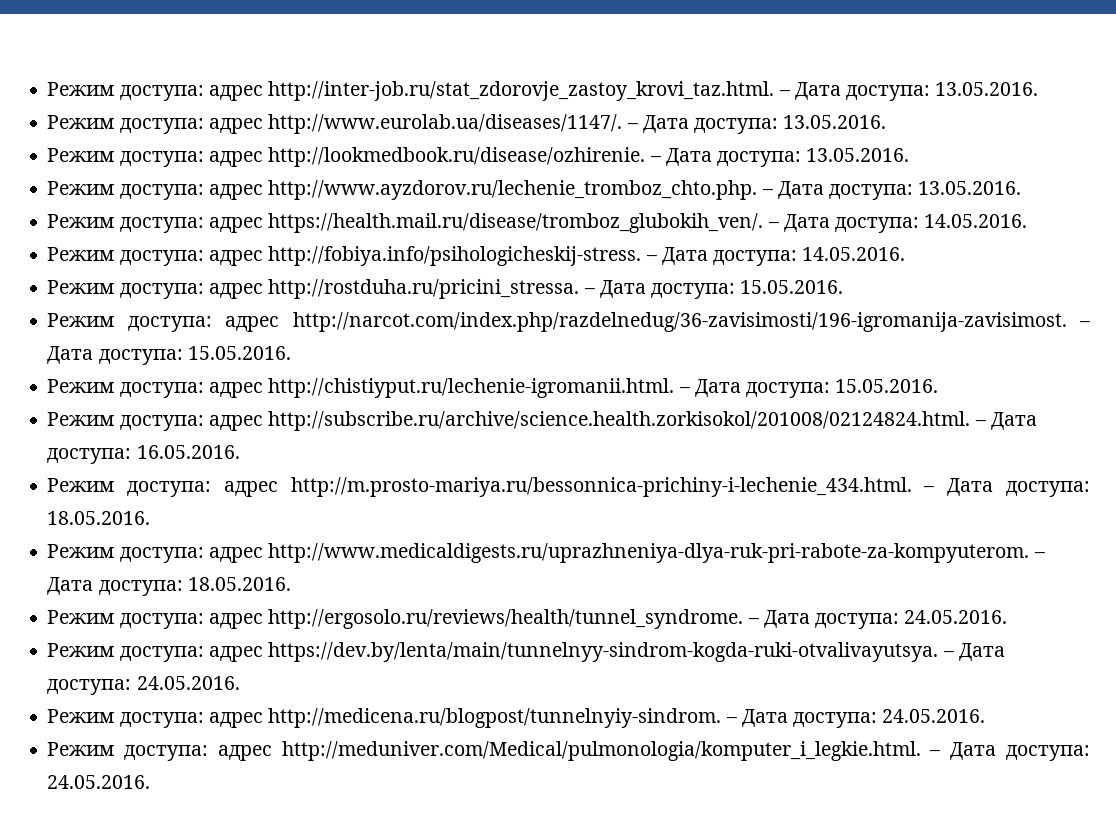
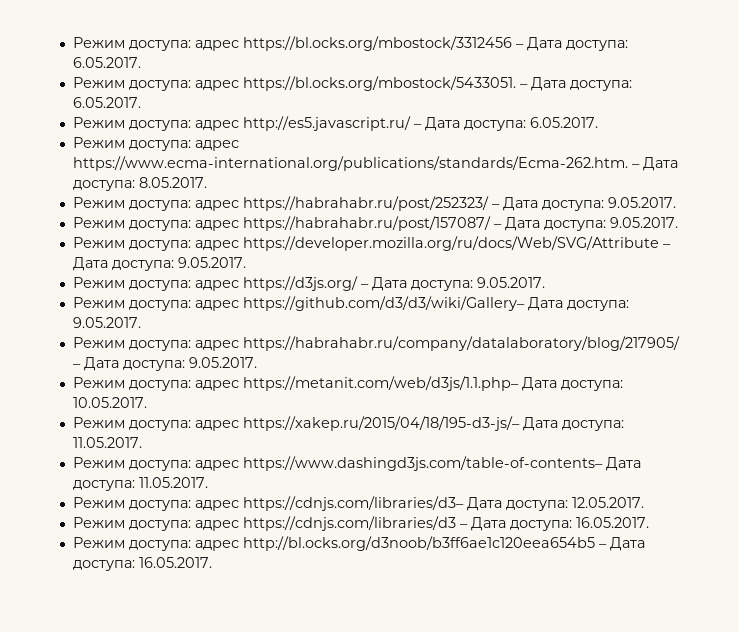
- Режим доступа: адрес http://inter-job.ru/stat_zdorovje_zastoy_krovi_taz.html. – Дата доступа: 13.05.2016.
- Режим доступа: адрес http://www.eurolab.ua/diseases/1147/. – Дата доступа: 13.05.2016.
- Режим доступа: адрес http://lookmedbook.ru/disease/ozhirenie. – Дата доступа: 13.05.2016.
- Режим доступа: адрес http://www.ayzdorov.ru/lechenie_tromboz_chto.php. – Дата доступа: 13.05.2016.
- Режим доступа: адрес https://health.mail.ru/disease/tromboz_glubokih_ven/. – Дата доступа: 14.05.2016.
- Режим доступа: адрес http://fobiya.info/psihologicheskij-stress. – Дата доступа: 14.05.2016.
- Режим доступа: адрес http://rostduha.ru/pricini_stressa. – Дата доступа: 15.05.2016.
- Режим доступа: адрес http://narcot.com/index.php/razdelnedug/36-zavisimosti/196-igromanija-zavisimost. – Дата доступа: 15.05.2016.
- Режим доступа: адрес http://chistiyput.ru/lechenie-igromanii.html. – Дата доступа: 15.05.2016.
- Режим доступа: адрес http://subscribe.ru/archive/science.health.zorkisokol/201008/02124824.html. – Дата доступа: 16.05.2016.
- Режим доступа: адрес http://m.prosto-mariya.ru/bessonnica-prichiny-i-lechenie_434.html. – Дата доступа: 18.05.2016.
- Режим доступа: адрес http://www.medicaldigests.ru/uprazhneniya-dlya-ruk-pri-rabote-za-kompyuterom. – Дата доступа: 18.05.2016.
- Режим доступа: адрес http://ergosolo.ru/reviews/health/tunnel_syndrome. – Дата доступа: 24.05.2016.
- Режим доступа: адрес https://dev.by/lenta/main/tunnelnyy-sindrom-kogda-ruki-otvalivayutsya. – Дата доступа: 24.05.2016.
- Режим доступа: адрес http://medicena.ru/blogpost/tunnelnyiy-sindrom. – Дата доступа: 24.05.2016.
- Режим доступа: адрес http://meduniver.com/Medical/pulmonologia/komputer_i_legkie.html. – Дата доступа: 24.05.2016.
+ Режим доступа: адрес https://bl.ocks.org/mbostock/3312456 – Дата доступа: 6.05.2017.
+ Режим доступа: адрес https://bl.ocks.org/mbostock/5433051. – Дата доступа: 6.05.2017.
+ Режим доступа: адрес http://es5.javascript.ru/ – Дата доступа: 6.05.2017.
+ Режим доступа: адрес https://www.ecma-international.org/publications/standards/Ecma-262.htm. – Дата доступа: 8.05.2017.
+ Режим доступа: адрес https://habrahabr.ru/post/252323/ – Дата доступа: 9.05.2017.
+ Режим доступа: адрес https://habrahabr.ru/post/157087/ – Дата доступа: 9.05.2017.
+ Режим доступа: адрес https://developer.mozilla.org/ru/docs/Web/SVG/Attribute – Дата доступа: 9.05.2017.
+ Режим доступа: адрес https://d3js.org/ – Дата доступа: 9.05.2017.
+ Режим доступа: адрес https://github.com/d3/d3/wiki/Gallery– Дата доступа: 9.05.2017.
+ Режим доступа: адрес https://habrahabr.ru/company/datalaboratory/blog/217905/ – Дата доступа: 9.05.2017.
+ Режим доступа: адрес https://metanit.com/web/d3js/1.1.php– Дата доступа: 10.05.2017.
+ Режим доступа: адрес https://xakep.ru/2015/04/18/195-d3-js/– Дата доступа: 11.05.2017.
+ Режим доступа: адрес https://www.dashingd3js.com/table-of-contents– Дата доступа: 11.05.2017.
+ Режим доступа: адрес https://cdnjs.com/libraries/d3– Дата доступа: 12.05.2017.
+ Режим доступа: адрес https://cdnjs.com/libraries/d3 – Дата доступа: 16.05.2017.
+ Режим доступа: адрес http://bl.ocks.org/d3noob/b3ff6ae1c120eea654b5 – Дата доступа: 16.05.2017.

